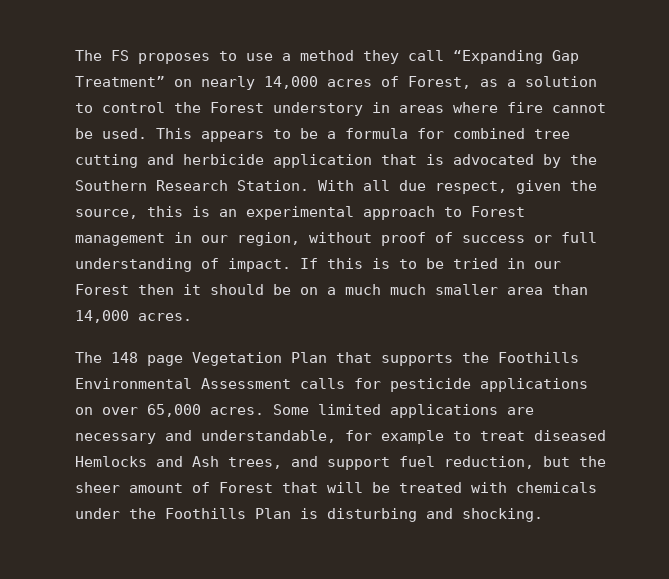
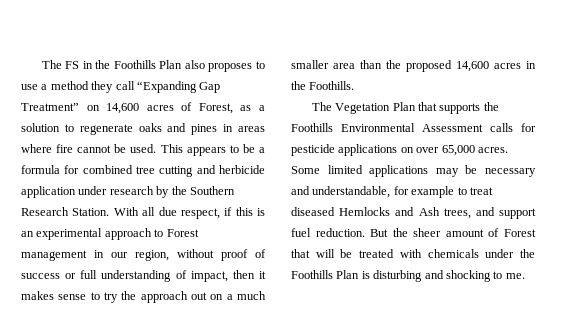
- The FS proposes to use a method they call “Expanding Gap Treatment” on nearly 14,000 acres of Forest, as a solution to control the Forest understory in areas where fire cannot be used.
+ The FS in the Foothills Plan also proposes to use a method they call “Expanding Gap Treatment” on 14,600 acres of Forest, as a solution to regenerate oaks and pines in areas where fire cannot be used.
- This appears to be a formula for combined tree cutting and herbicide application that is advocated by the Southern Research Station.
+ This appears to be a formula for combined tree cutting and herbicide application under research by the Southern Research Station.
- With all due respect, given the source, this is an experimental approach to Forest management in our region, without proof of success or full understanding of impact. If this is to be tried in our Forest then it should be on a much much smaller area than 14,000 acres.
- The 148 page Vegetation Plan that supports the Foothills Environmental Assessment calls for pesticide applications on over 65,000 acres.
+ With all due respect, if this is an experimental approach to Forest management in our region, without proof of success or full understanding of impact, then it makes sense to try the approach out on a much smaller area than the proposed 14,600 acres in the Foothills.
+ The Vegetation Plan that supports the Foothills Environmental Assessment calls for pesticide applications on over 65,000 acres.
- Some limited applications are necessary and understandable, for example to treat diseased Hemlocks and Ash trees, and support fuel reduction, but the sheer amount of Forest that will be treated with chemicals under the Foothills Plan is disturbing and shocking.
+ Some limited applications may be necessary and understandable, for example to treat diseased Hemlocks and Ash trees, and support fuel reduction. But the sheer amount of Forest that will be treated with chemicals under the Foothills Plan is disturbing and shocking to me.

